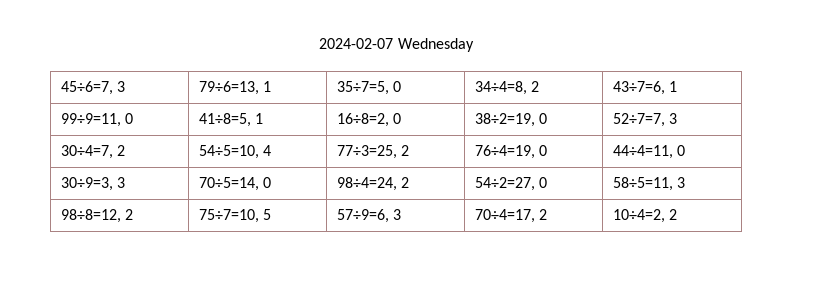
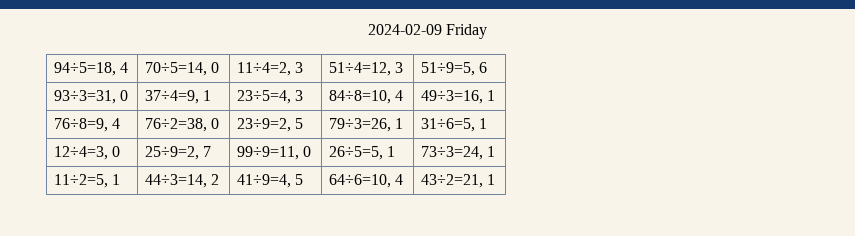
- 2024-02-07 Wednesday
- 45÷6=7, 3 | 79÷6=13, 1 | 35÷7=5, 0 | 34÷4=8, 2 | 43÷7=6, 1
- 99÷9=11, 0 | 41÷8=5, 1 | 16÷8=2, 0 | 38÷2=19, 0 | 52÷7=7, 3
- 30÷4=7, 2 | 54÷5=10, 4 | 77÷3=25, 2 | 76÷4=19, 0 | 44÷4=11, 0
- 30÷9=3, 3 | 70÷5=14, 0 | 98÷4=24, 2 | 54÷2=27, 0 | 58÷5=11, 3
- 98÷8=12, 2 | 75÷7=10, 5 | 57÷9=6, 3 | 70÷4=17, 2 | 10÷4=2, 2
+ 2024-02-09 Friday
+ 94÷5=18, 4 | 70÷5=14, 0 | 11÷4=2, 3 | 51÷4=12, 3 | 51÷9=5, 6
+ 93÷3=31, 0 | 37÷4=9, 1 | 23÷5=4, 3 | 84÷8=10, 4 | 49÷3=16, 1
+ 76÷8=9, 4 | 76÷2=38, 0 | 23÷9=2, 5 | 79÷3=26, 1 | 31÷6=5, 1
+ 12÷4=3, 0 | 25÷9=2, 7 | 99÷9=11, 0 | 26÷5=5, 1 | 73÷3=24, 1
+ 11÷2=5, 1 | 44÷3=14, 2 | 41÷9=4, 5 | 64÷6=10, 4 | 43÷2=21, 1

